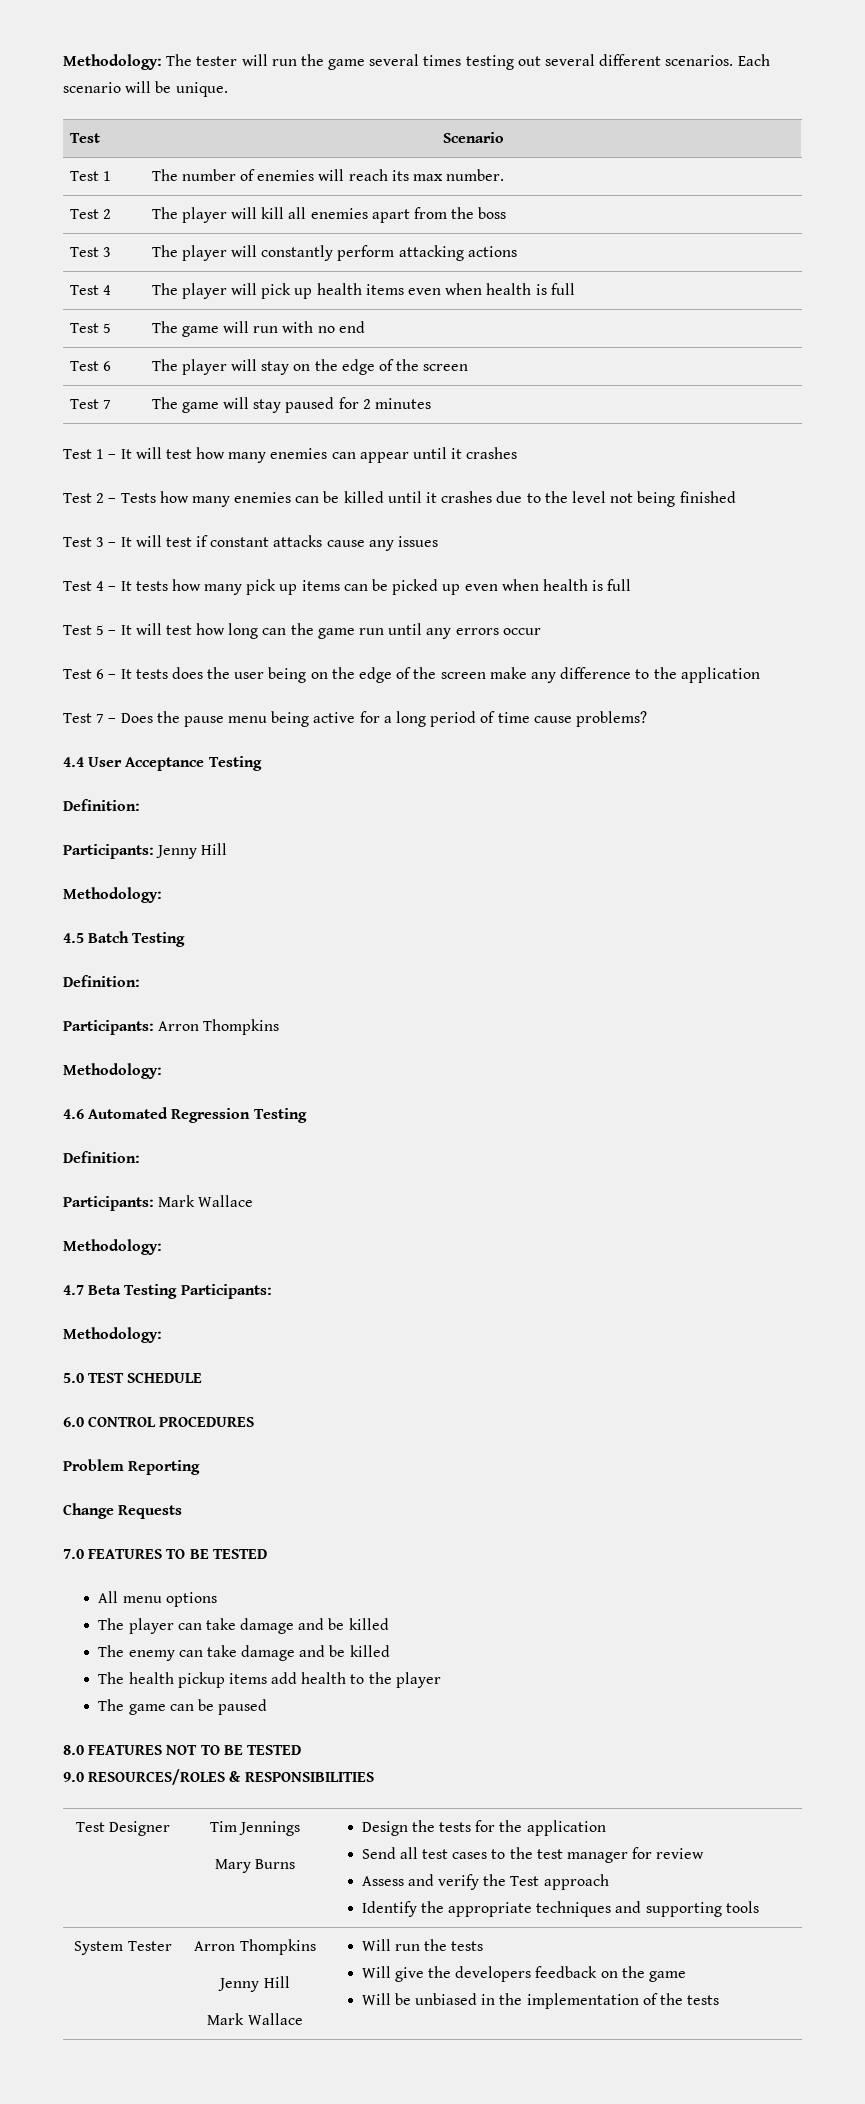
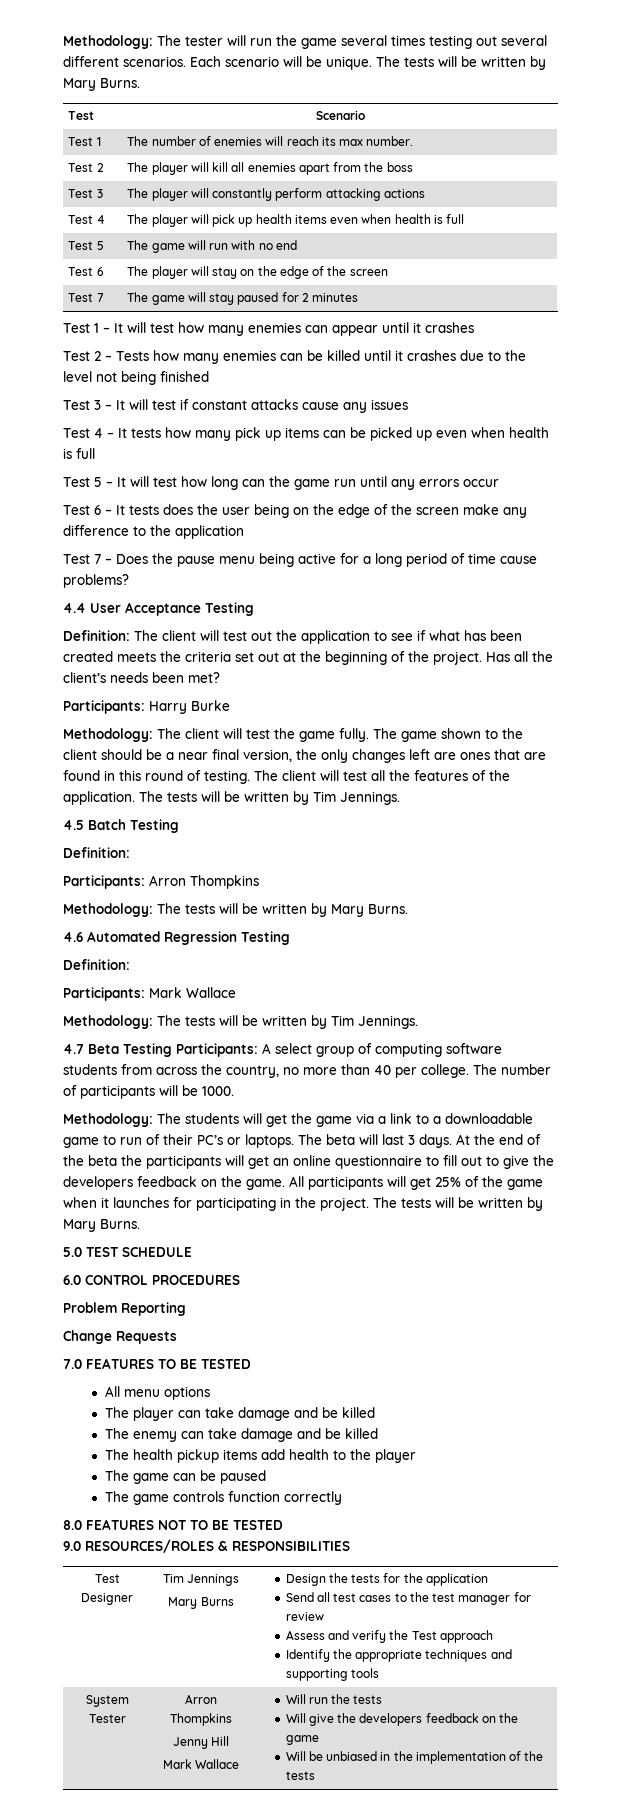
- Each scenario will be unique.
+ Each scenario will be unique. The tests will be written by Mary Burns.
  4.4 User Acceptance Testing
- Definition:
- Participants: Jenny Hill
- Methodology:
+ Definition: The client will test out the application to see if what has been created meets the criteria set out at the beginning of the project. Has all the client’s needs been met?
+ Participants: Harry Burke
+ Methodology: The client will test the game fully. The game shown to the client should be a near final version, the only changes left are ones that are found in this round of testing. The client will test all the features of the application. The tests will be written by Tim Jennings.
  Participants: Arron Thompkins
- Methodology:
+ Methodology: The tests will be written by Mary Burns.
  Participants: Mark Wallace
- Methodology:
- 4.7 Beta Testing Participants:
- Methodology:
+ Methodology: The tests will be written by Tim Jennings.
+ 4.7 Beta Testing Participants: A select group of computing software students from across the country, no more than 40 per college. The number of participants will be 1000.
+ Methodology: The students will get the game via a link to a downloadable game to run of their PC’s or laptops. The beta will last 3 days. At the end of the beta the participants will get an online questionnaire to fill out to give the developers feedback on the game. All participants will get 25% of the game when it launches for participating in the project. The tests will be written by Mary Burns.
+ The game controls function correctly

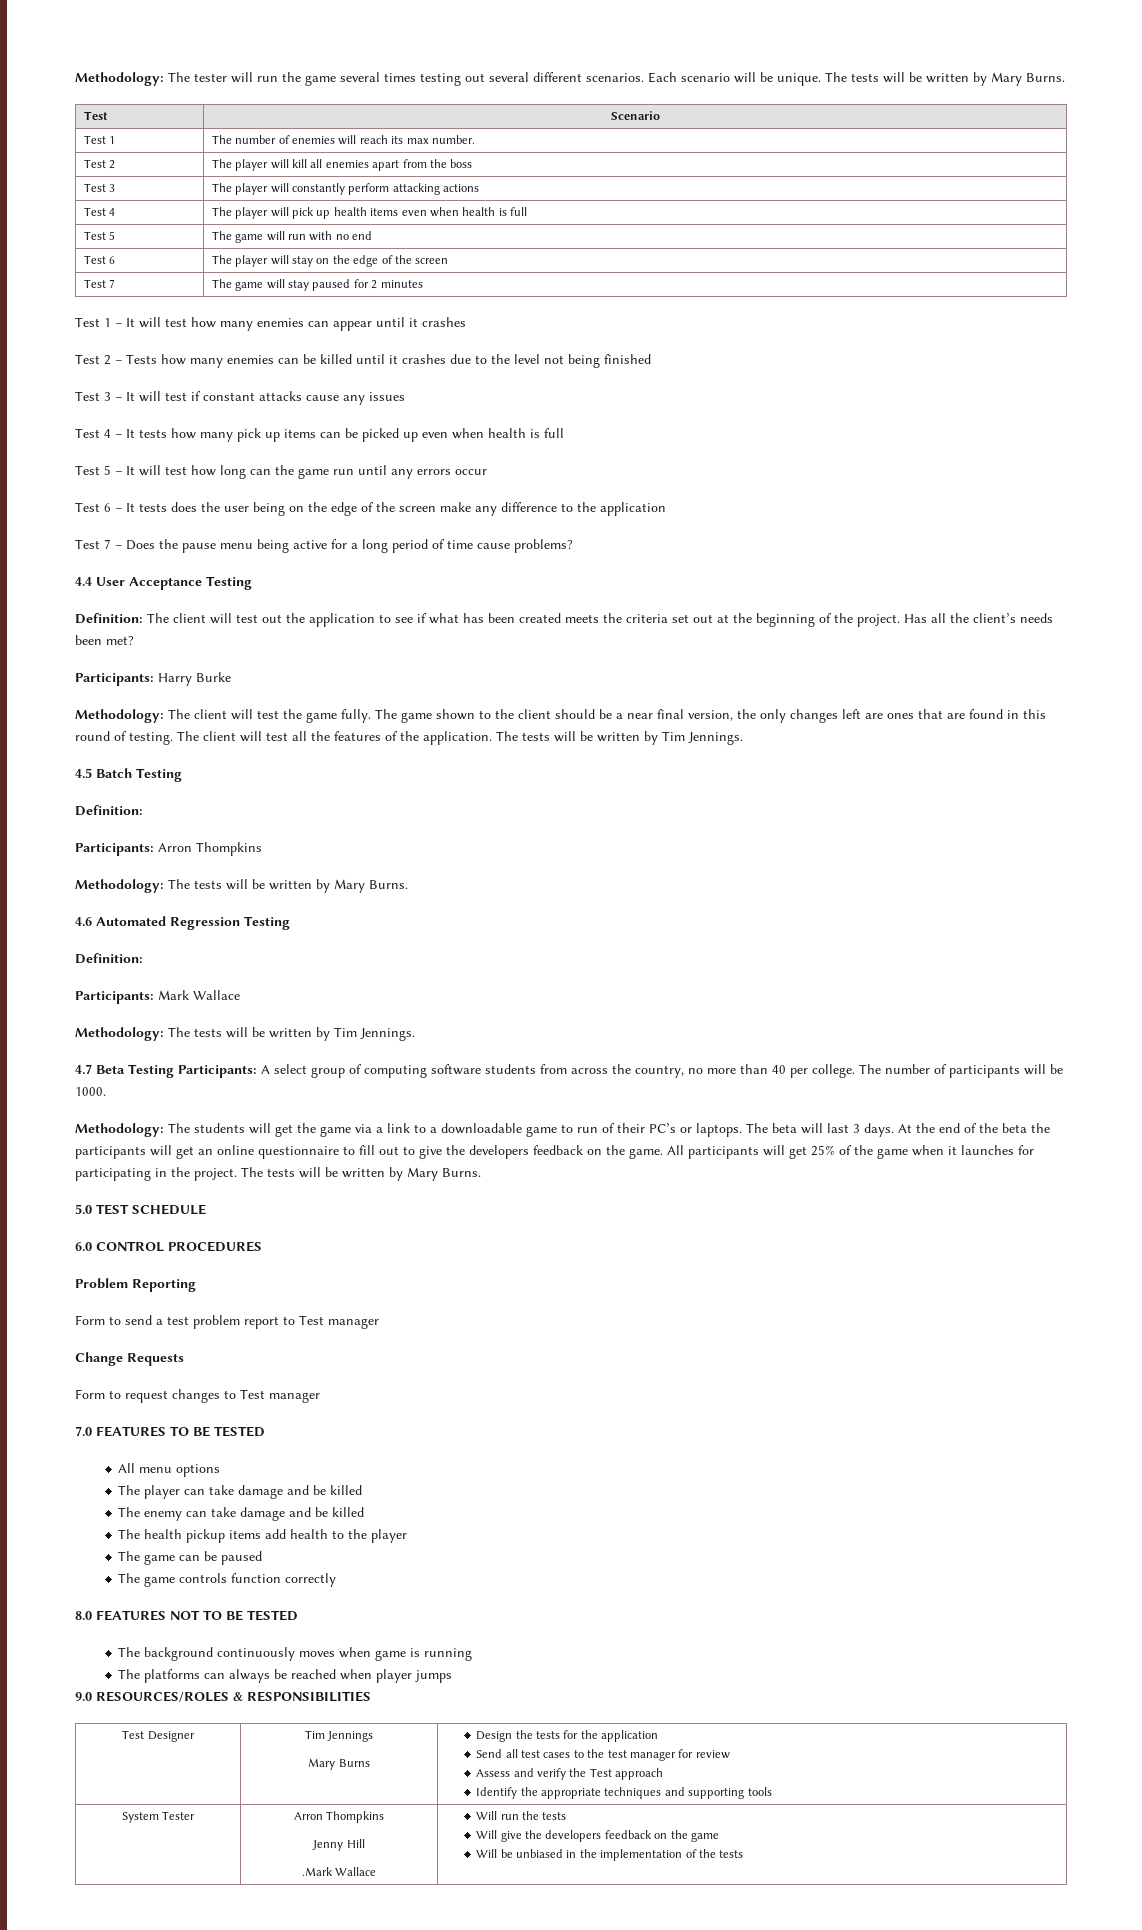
+ Form to send a test problem report to Test manager
  Change Requests
+ Form to request changes to Test manager
+ The background continuously moves when game is running
+ The platforms can always be reached when player jumps
  System Tester | Arron Thompkins
  Jenny Hill
- Mark Wallace | Will run the tests
+ .Mark Wallace | Will run the tests

